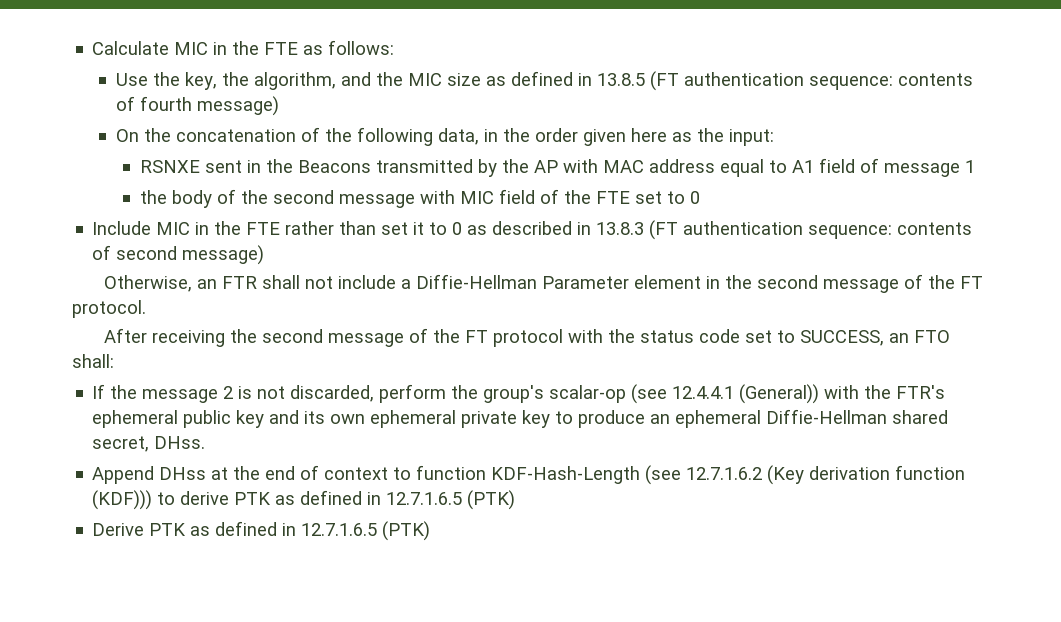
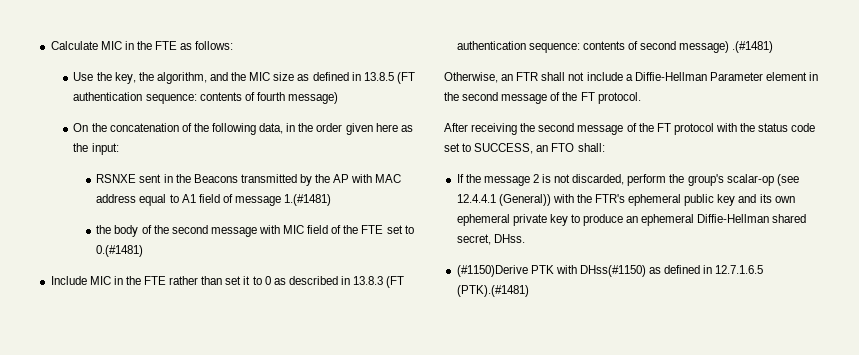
- RSNXE sent in the Beacons transmitted by the AP with MAC address equal to A1 field of message 1
+ RSNXE sent in the Beacons transmitted by the AP with MAC address equal to A1 field of message 1.(#1481)
- the body of the second message with MIC field of the FTE set to 0
+ the body of the second message with MIC field of the FTE set to 0.(#1481)
- Include MIC in the FTE rather than set it to 0 as described in 13.8.3 (FT authentication sequence: contents of second message)
+ Include MIC in the FTE rather than set it to 0 as described in 13.8.3 (FT authentication sequence: contents of second message) .(#1481)
- Append DHss at the end of context to function KDF-Hash-Length (see 12.7.1.6.2 (Key derivation function (KDF))) to derive PTK as defined in 12.7.1.6.5 (PTK)
- Derive PTK as defined in 12.7.1.6.5 (PTK)
+ (#1150)Derive PTK with DHss(#1150) as defined in 12.7.1.6.5 (PTK).(#1481)

